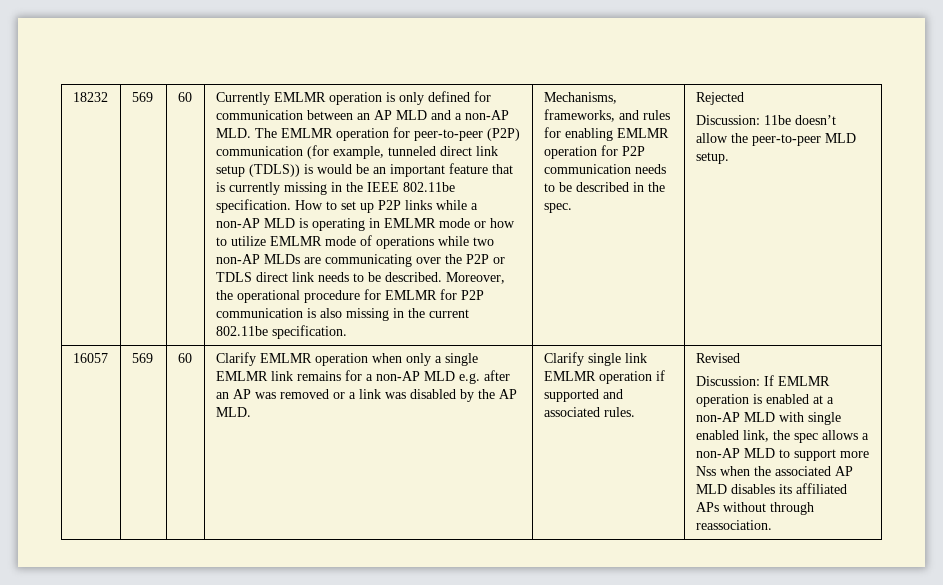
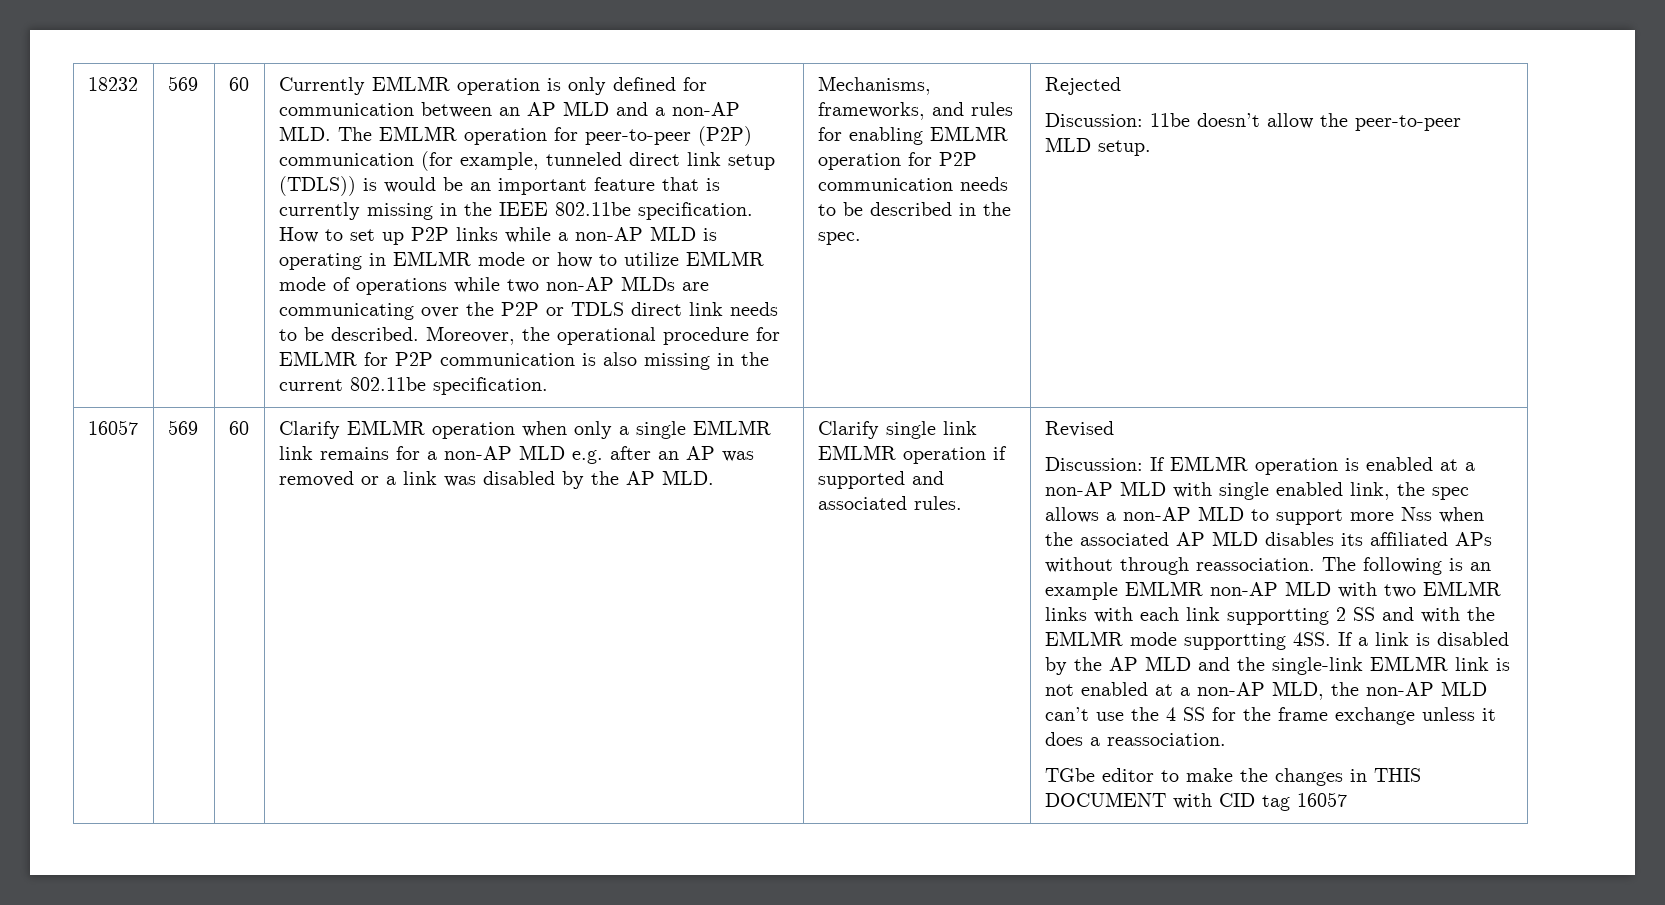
+ The following is an example EMLMR non-AP MLD with two EMLMR links with each link supportting 2 SS and with the EMLMR mode supportting 4SS. If a link is disabled by the AP MLD and the single-link EMLMR link is not enabled at a non-AP MLD, the non-AP MLD can’t use the 4 SS for the frame exchange unless it does a reassociation.
+ TGbe editor to make the changes in THIS DOCUMENT with CID tag 16057

